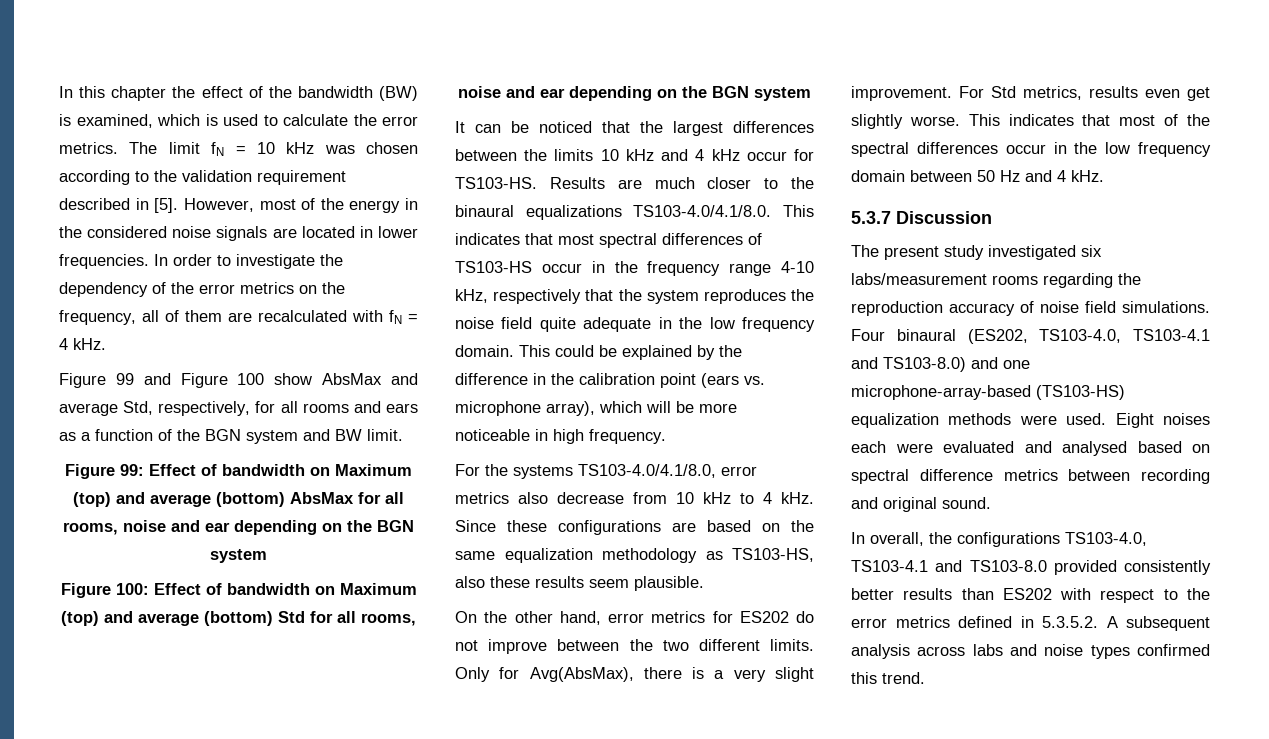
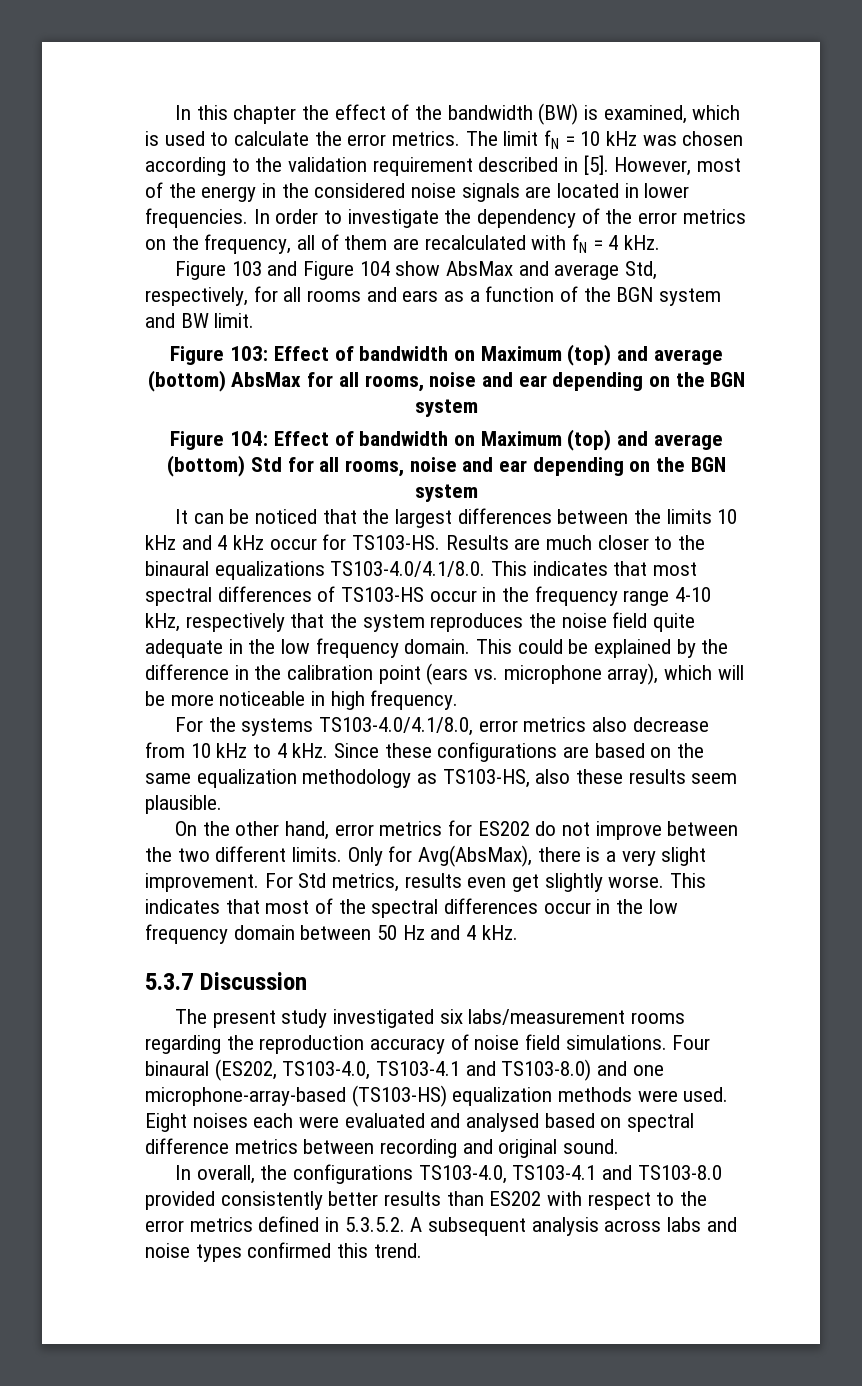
- Figure 99 and Figure 100 show AbsMax and average Std, respectively, for all rooms and ears as a function of the BGN system and BW limit.
+ Figure 103 and Figure 104 show AbsMax and average Std, respectively, for all rooms and ears as a function of the BGN system and BW limit.
- Figure 99: Effect of bandwidth on Maximum (top) and average (bottom) AbsMax for all rooms, noise and ear depending on the BGN system
+ Figure 103: Effect of bandwidth on Maximum (top) and average (bottom) AbsMax for all rooms, noise and ear depending on the BGN system
- Figure 100: Effect of bandwidth on Maximum (top) and average (bottom) Std for all rooms, noise and ear depending on the BGN system
+ Figure 104: Effect of bandwidth on Maximum (top) and average (bottom) Std for all rooms, noise and ear depending on the BGN system

